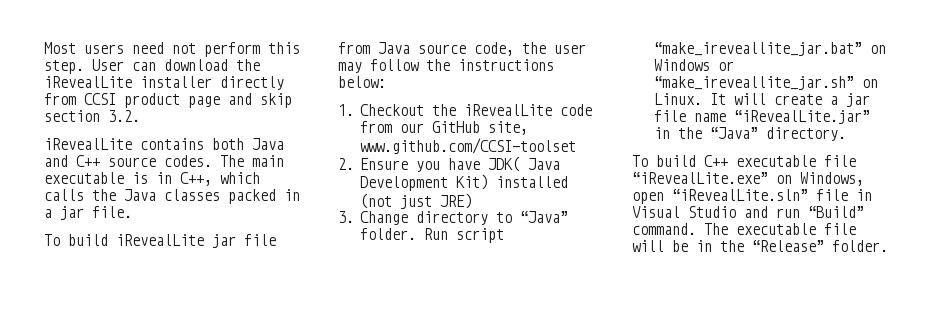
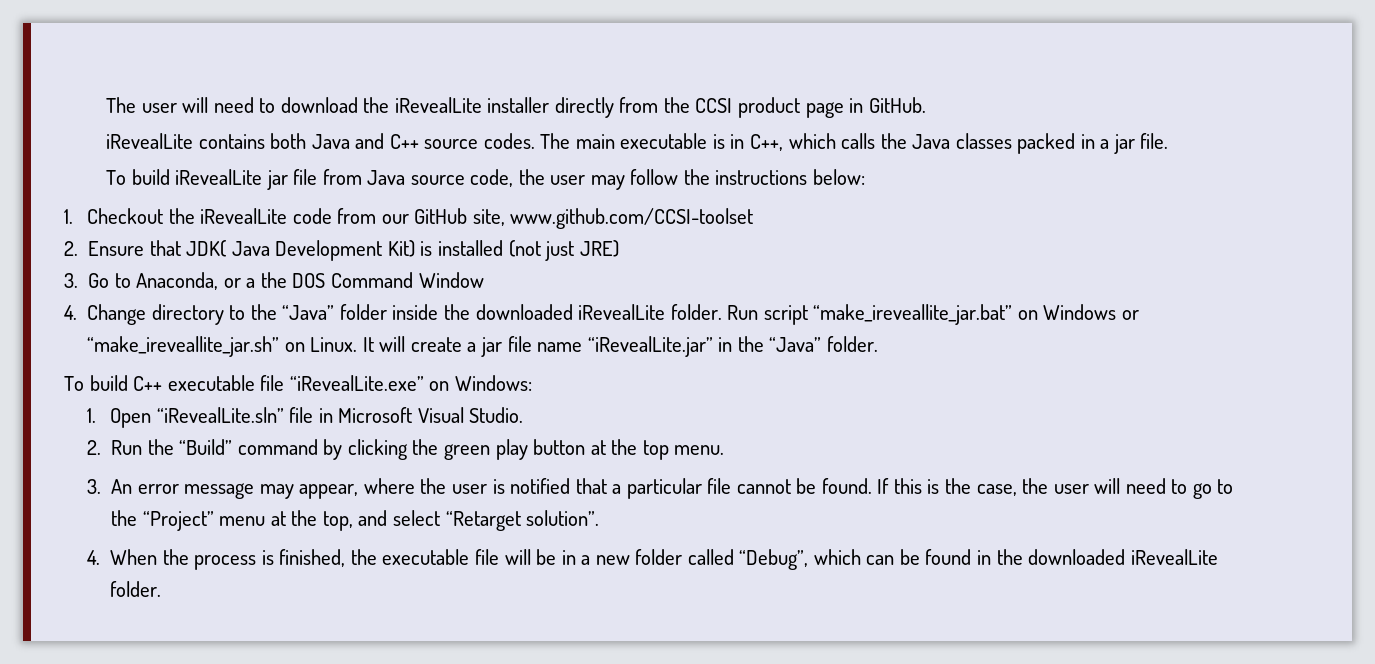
- Most users need not perform this step. User can download the iRevealLite installer directly from CCSI product page and skip section 3.2.
+ The user will need to download the iRevealLite installer directly from the CCSI product page in GitHub.
- 2. Ensure you have JDK( Java Development Kit) installed (not just JRE)
+ 2. Ensure that JDK( Java Development Kit) is installed (not just JRE)
- 3. Change directory to “Java” folder.
+ 3. Go to Anaconda, or a the DOS Command Window
+ 4. Change directory to the “Java” folder inside the downloaded iRevealLite folder.
- It will create a jar file name “iRevealLite.jar” in the “Java” directory.
+ It will create a jar file name “iRevealLite.jar” in the “Java” folder.
- To build C++ executable file “iRevealLite.exe” on Windows, open “iRevealLite.sln” file in Visual Studio and run “Build” command. The executable file will be in the “Release” folder.
+ To build C++ executable file “iRevealLite.exe” on Windows:
+ 1. Open “iRevealLite.sln” file in Microsoft Visual Studio.
+ 2. Run the “Build” command by clicking the green play button at the top menu.
+ 3. An error message may appear, where the user is notified that a particular file cannot be found. If this is the case, the user will need to go to the “Project” menu at the top, and select “Retarget solution”.
+ 4. When the process is finished, the executable file will be in a new folder called “Debug”, which can be found in the downloaded iRevealLite folder.

